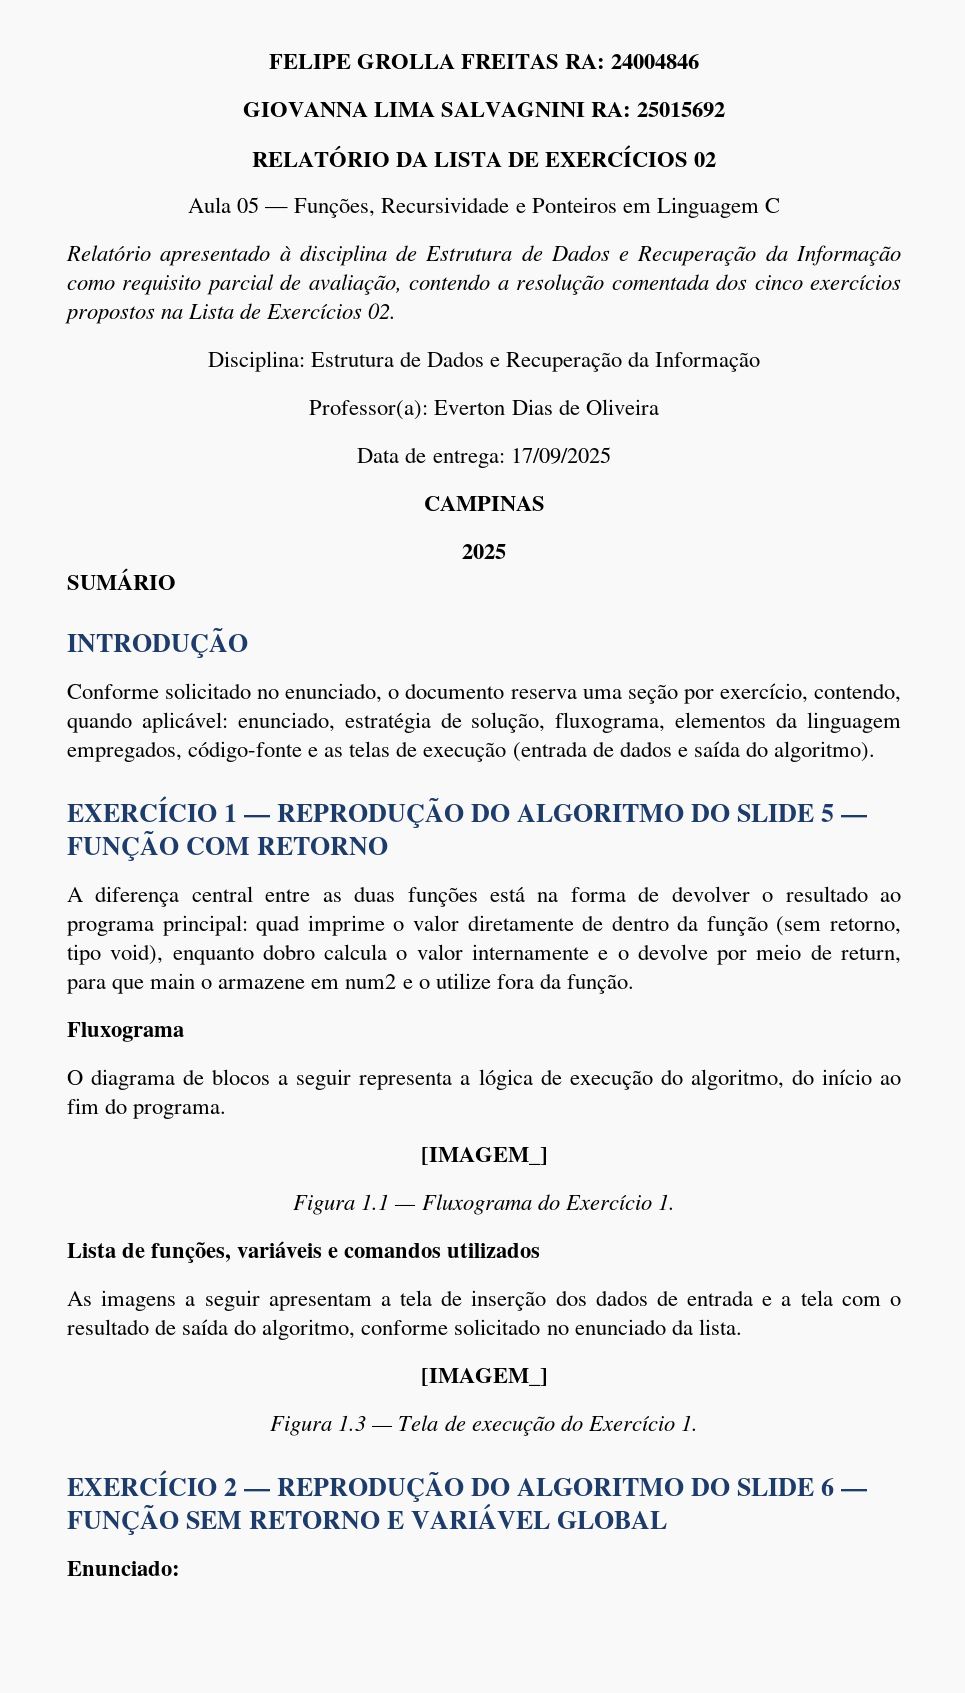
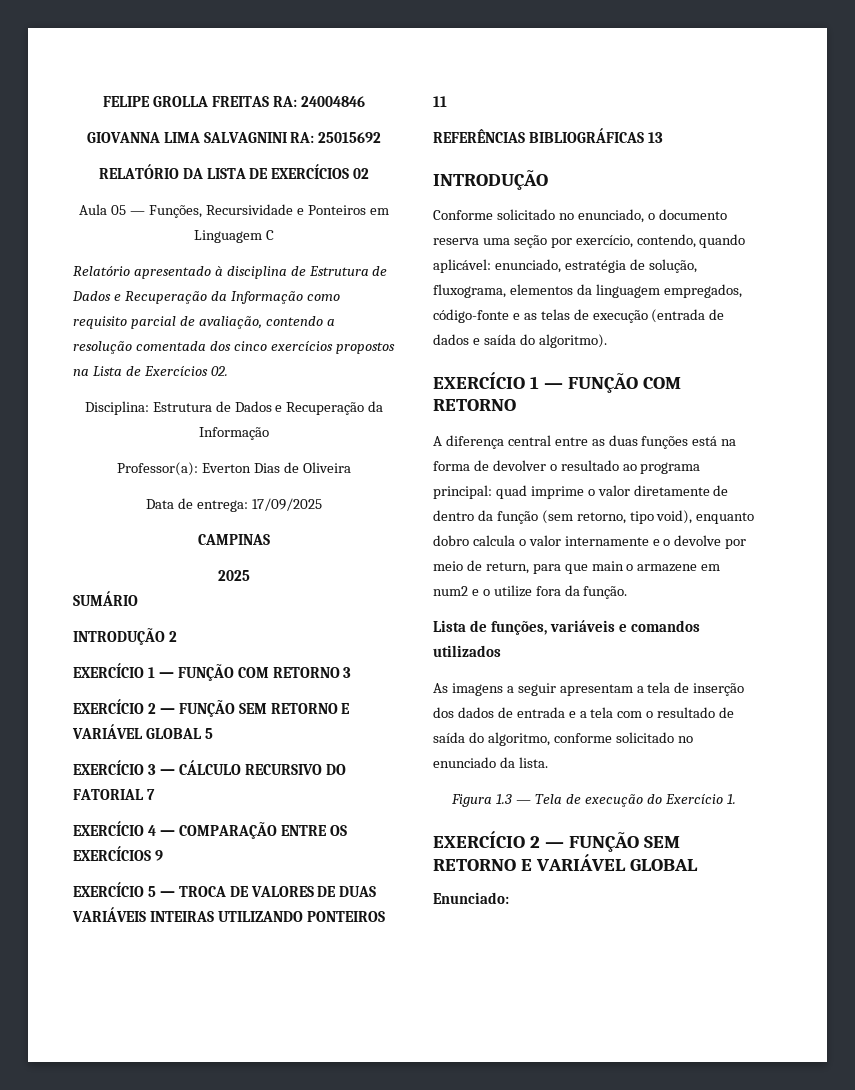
+ INTRODUÇÃO 2
+ EXERCÍCIO 1 — FUNÇÃO COM RETORNO 3
+ EXERCÍCIO 2 — FUNÇÃO SEM RETORNO E VARIÁVEL GLOBAL 5
+ EXERCÍCIO 3 — CÁLCULO RECURSIVO DO FATORIAL 7
+ EXERCÍCIO 4 — COMPARAÇÃO ENTRE OS EXERCÍCIOS 9
+ EXERCÍCIO 5 — TROCA DE VALORES DE DUAS VARIÁVEIS INTEIRAS UTILIZANDO PONTEIROS 11
+ REFERÊNCIAS BIBLIOGRÁFICAS 13
  Conforme solicitado no enunciado, o documento reserva uma seção por exercício, contendo, quando aplicável: enunciado, estratégia de solução, fluxograma, elementos da linguagem empregados, código-fonte e as telas de execução (entrada de dados e saída do algoritmo).
- EXERCÍCIO 1 — REPRODUÇÃO DO ALGORITMO DO SLIDE 5 — FUNÇÃO COM RETORNO
+ EXERCÍCIO 1 — FUNÇÃO COM RETORNO
  A diferença central entre as duas funções está na forma de devolver o resultado ao programa principal: quad imprime o valor diretamente de dentro da função (sem retorno, tipo void), enquanto dobro calcula o valor internamente e o devolve por meio de return, para que main o armazene em num2 e o utilize fora da função.
- Fluxograma
- O diagrama de blocos a seguir representa a lógica de execução do algoritmo, do início ao fim do programa.
- [IMAGEM_]
- Figura 1.1 — Fluxograma do Exercício 1.
  As imagens a seguir apresentam a tela de inserção dos dados de entrada e a tela com o resultado de saída do algoritmo, conforme solicitado no enunciado da lista.
- [IMAGEM_]
  Figura 1.3 — Tela de execução do Exercício 1.
- EXERCÍCIO 2 — REPRODUÇÃO DO ALGORITMO DO SLIDE 6 — FUNÇÃO SEM RETORNO E VARIÁVEL GLOBAL
+ EXERCÍCIO 2 — FUNÇÃO SEM RETORNO E VARIÁVEL GLOBAL

